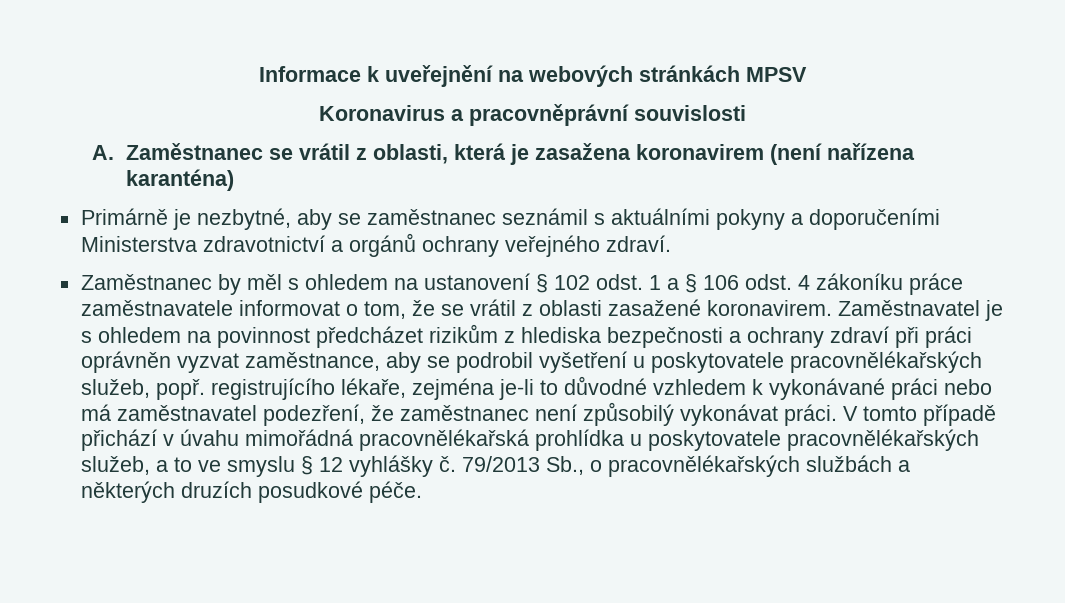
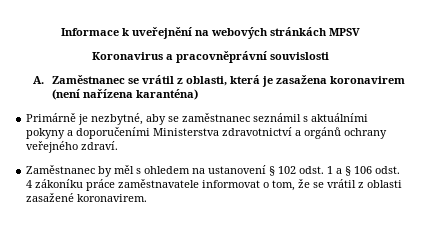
- Zaměstnavatel je s ohledem na povinnost předcházet rizikům z hlediska bezpečnosti a ochrany zdraví při práci oprávněn vyzvat zaměstnance, aby se podrobil vyšetření u poskytovatele pracovnělékařských služeb, popř. registrujícího lékaře, zejména je-li to důvodné vzhledem k vykonávané práci nebo má zaměstnavatel podezření, že zaměstnanec není způsobilý vykonávat práci. V tomto případě přichází v úvahu mimořádná pracovnělékařská prohlídka u poskytovatele pracovnělékařských služeb, a to ve smyslu § 12 vyhlášky č. 79/2013 Sb., o pracovnělékařských službách a některých druzích posudkové péče.

